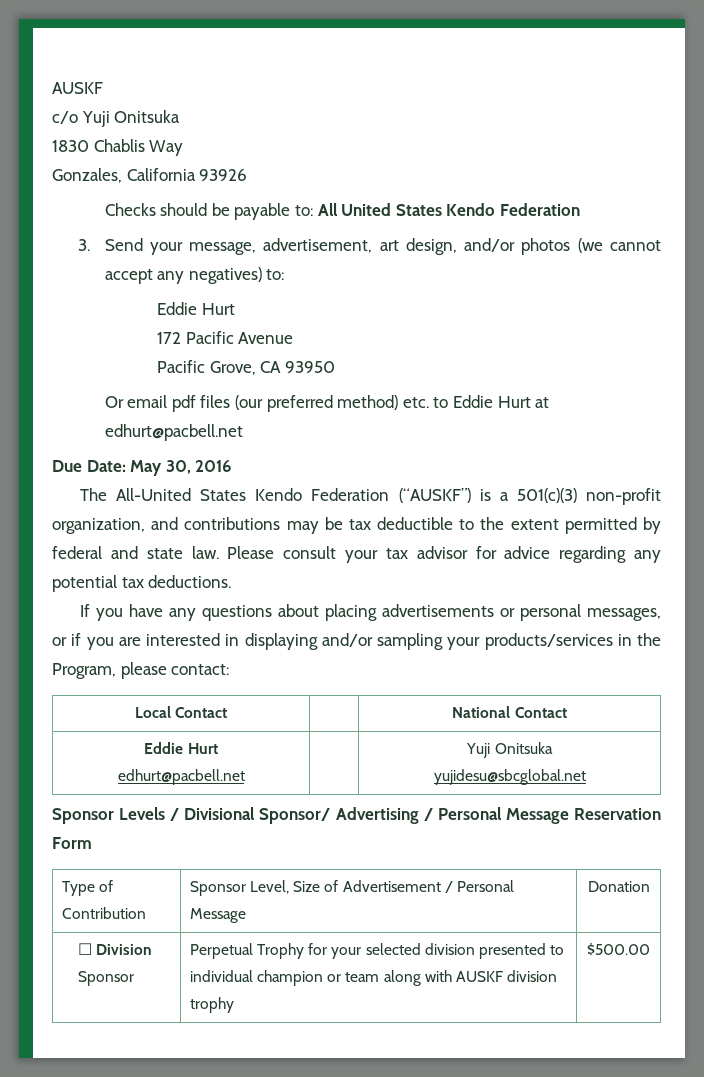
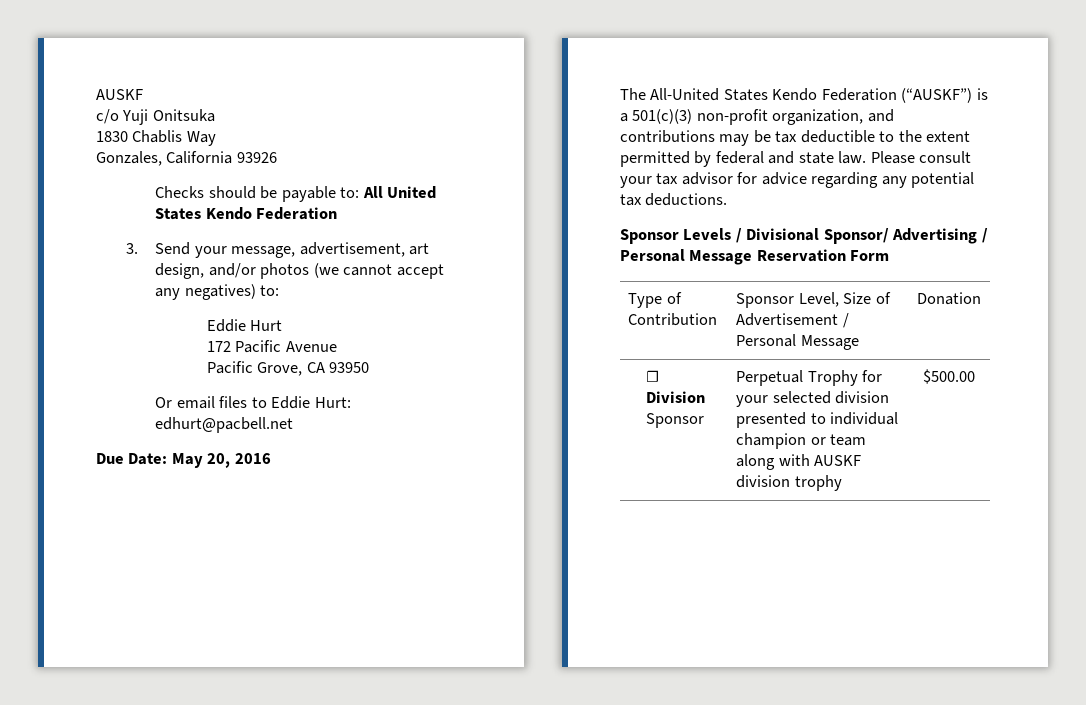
- Or email pdf files (our preferred method) etc. to Eddie Hurt at edhurt@pacbell.net
+ Or email files to Eddie Hurt: edhurt@pacbell.net
- Due Date: May 30, 2016
+ Due Date: May 20, 2016
- If you have any questions about placing advertisements or personal messages, or if you are interested in displaying and/or sampling your products/services in the Program, please contact:
- Local Contact | | National Contact
- Eddie Hurt
- edhurt@pacbell.net | | Yuji Onitsuka
- yujidesu@sbcglobal.net

